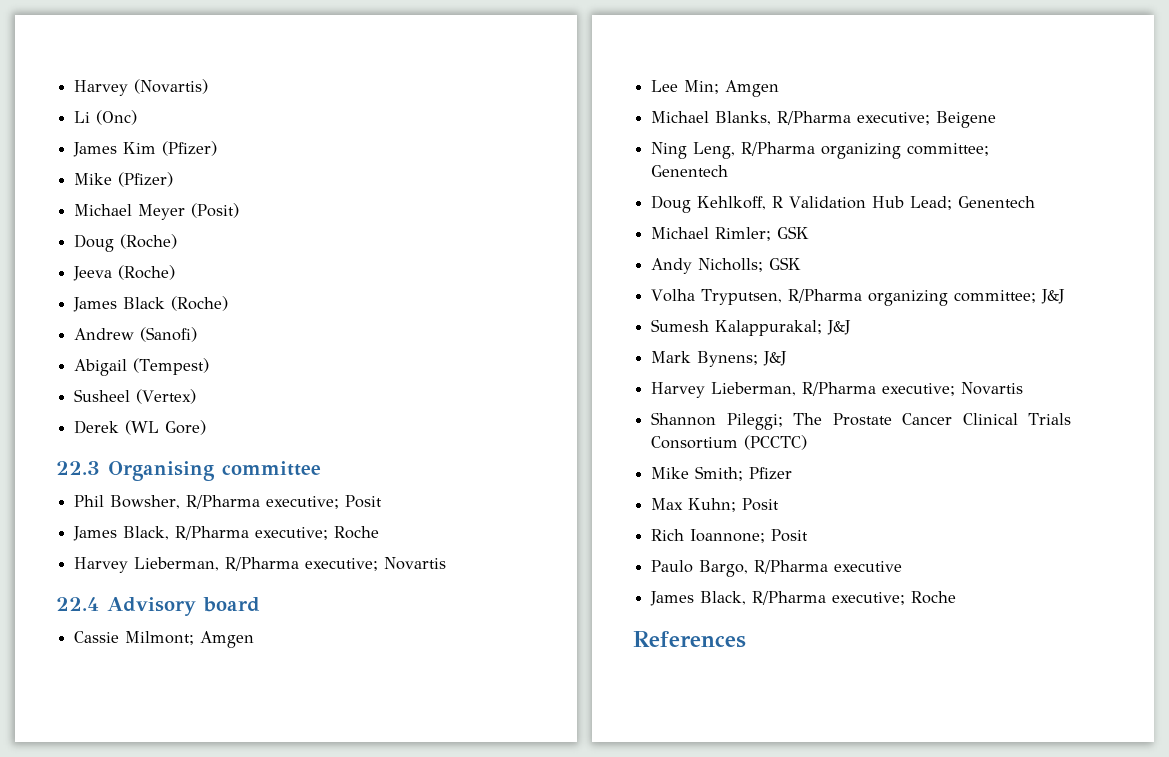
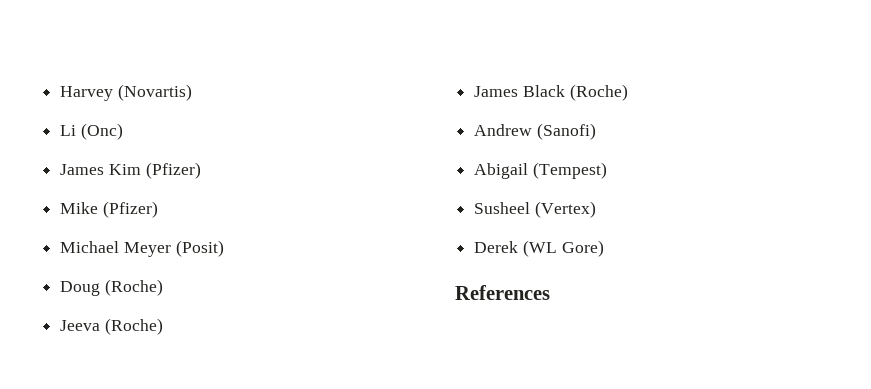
- 22.3 Organising committee
- Phil Bowsher, R/Pharma executive; Posit
- James Black, R/Pharma executive; Roche
- Harvey Lieberman, R/Pharma executive; Novartis
- 22.4 Advisory board
- Cassie Milmont; Amgen
- Lee Min; Amgen
- Michael Blanks, R/Pharma executive; Beigene
- Ning Leng, R/Pharma organizing committee; Genentech
- Doug Kehlkoff, R Validation Hub Lead; Genentech
- Michael Rimler; GSK
- Andy Nicholls; GSK
- Volha Tryputsen, R/Pharma organizing committee; J&J
- Sumesh Kalappurakal; J&J
- Mark Bynens; J&J
- Harvey Lieberman, R/Pharma executive; Novartis
- Shannon Pileggi; The Prostate Cancer Clinical Trials Consortium (PCCTC)
- Mike Smith; Pfizer
- Max Kuhn; Posit
- Rich Ioannone; Posit
- Paulo Bargo, R/Pharma executive
- James Black, R/Pharma executive; Roche

